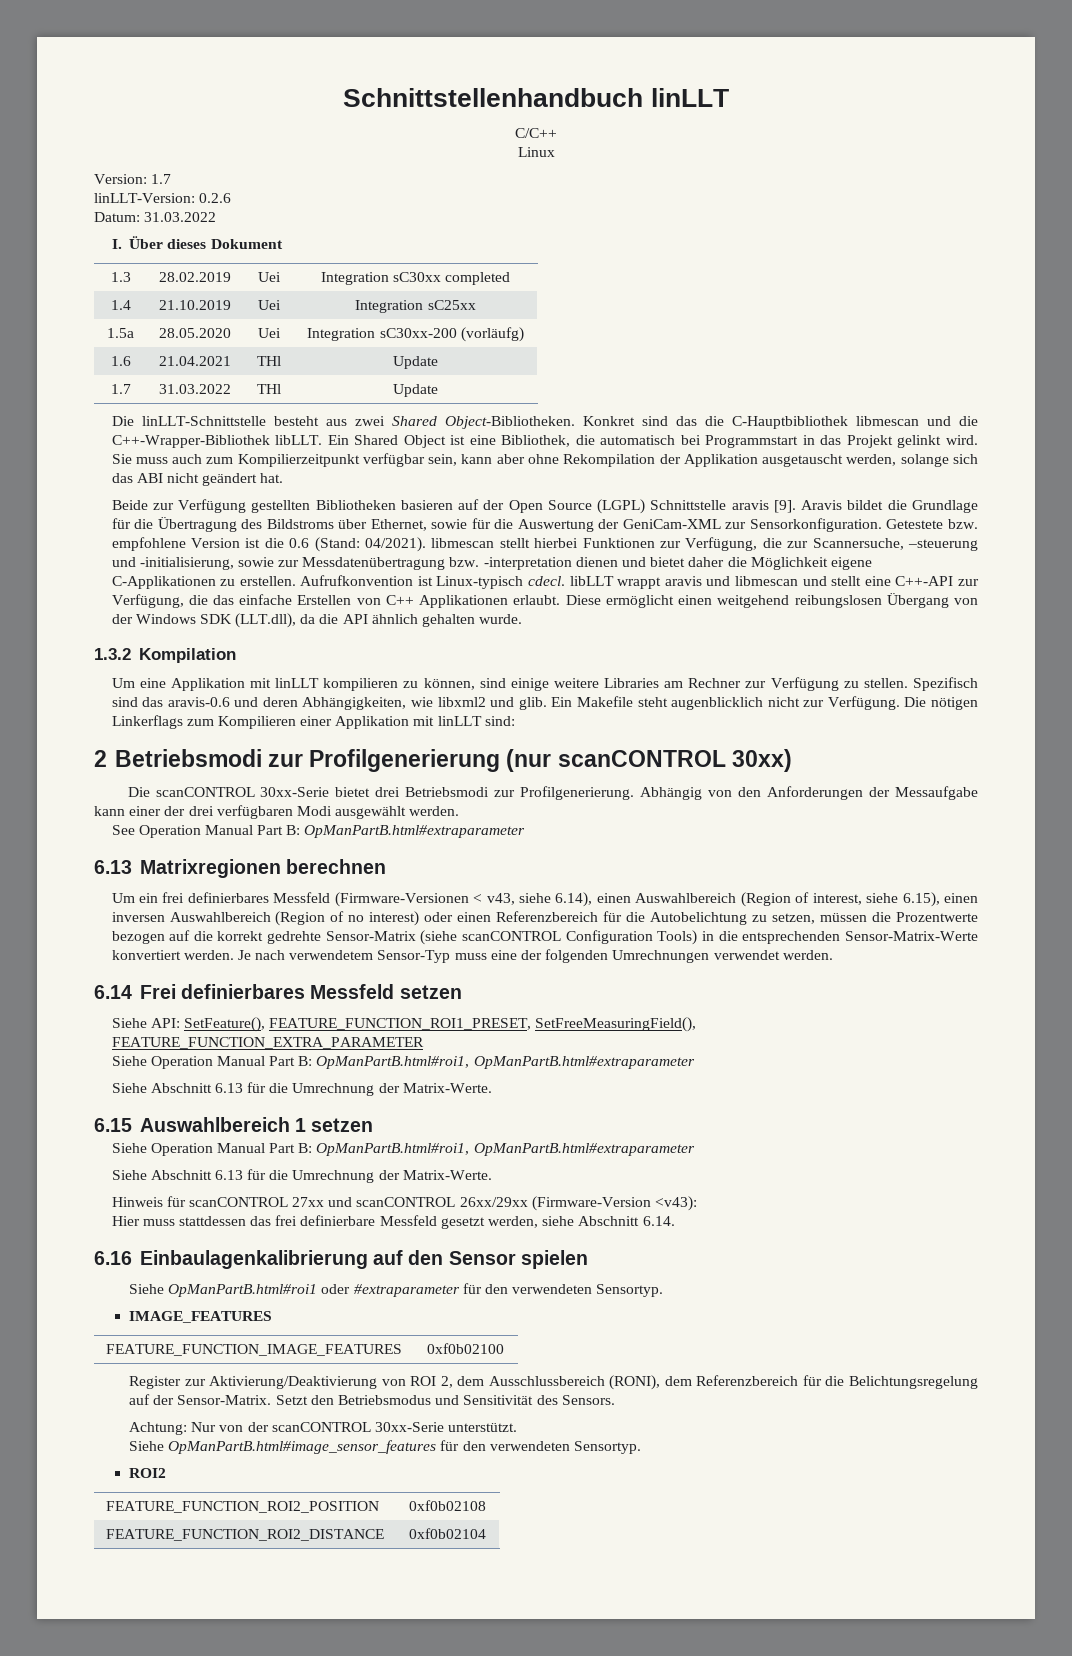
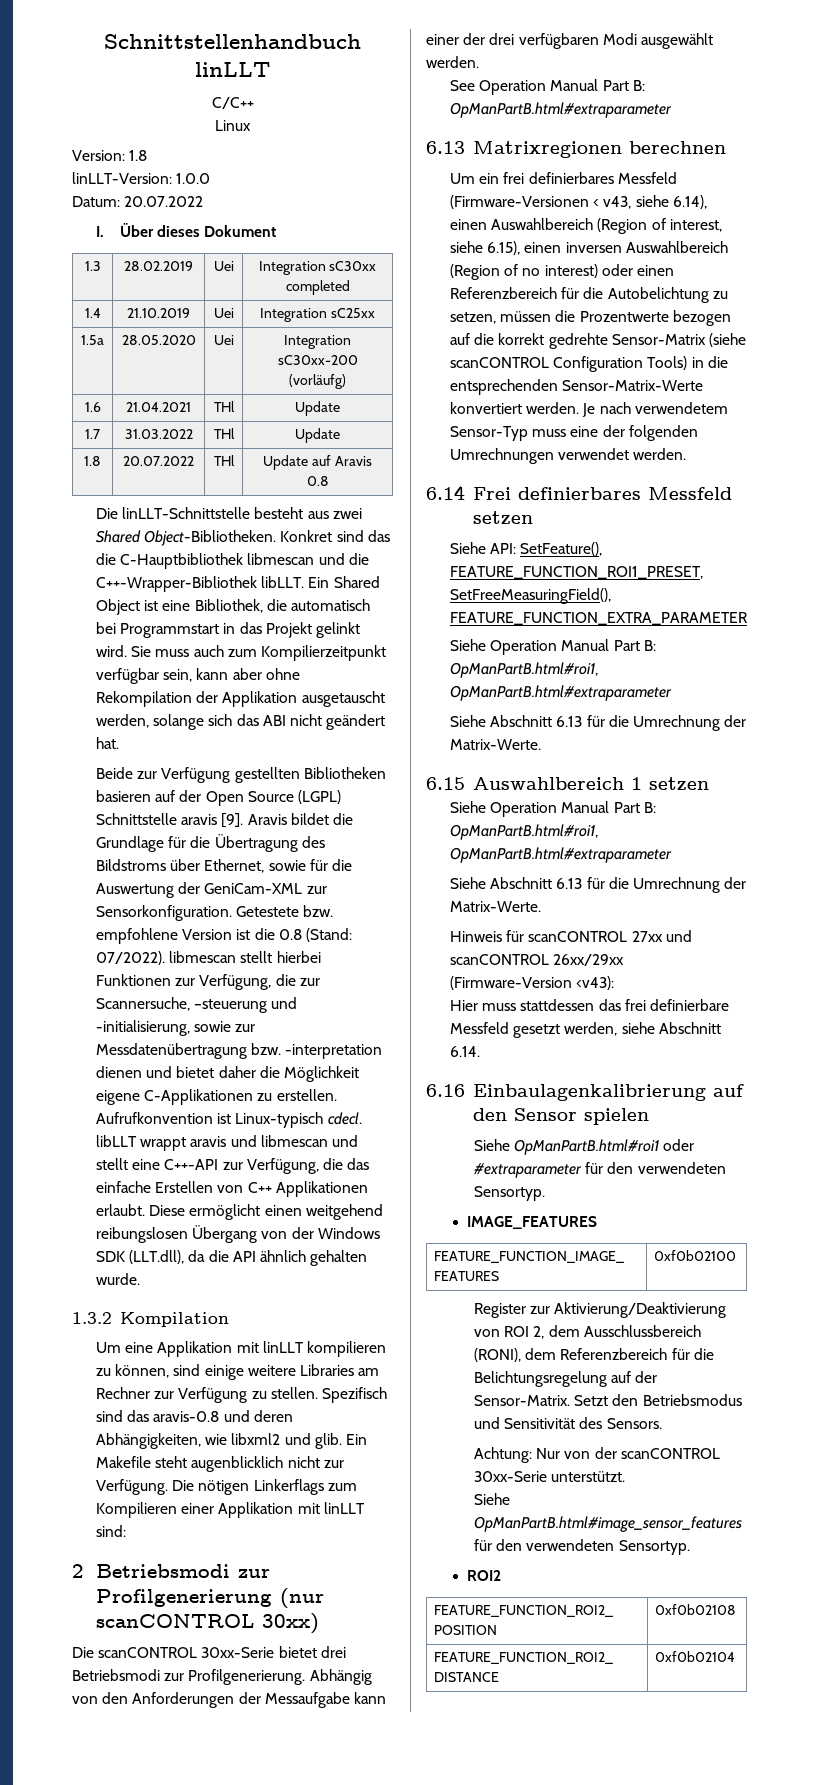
- Version: 1.7
+ Version: 1.8
- linLLT-Version: 0.2.6
+ linLLT-Version: 1.0.0
- Datum: 31.03.2022
+ Datum: 20.07.2022
+ 1.8 | 20.07.2022 | THl | Update auf Aravis 0.8
- Getestete bzw. empfohlene Version ist die 0.6 (Stand: 04/2021). libmescan stellt hierbei Funktionen zur Verfügung, die zur Scannersuche, –steuerung und -initialisierung, sowie zur Messdatenübertragung bzw. -interpretation dienen und bietet daher die Möglichkeit eigene C-Applikationen zu erstellen.
+ Getestete bzw. empfohlene Version ist die 0.8 (Stand: 07/2022). libmescan stellt hierbei Funktionen zur Verfügung, die zur Scannersuche, –steuerung und -initialisierung, sowie zur Messdatenübertragung bzw. -interpretation dienen und bietet daher die Möglichkeit eigene C-Applikationen zu erstellen.
- Spezifisch sind das aravis-0.6 und deren Abhängigkeiten, wie libxml2 und glib.
+ Spezifisch sind das aravis-0.8 und deren Abhängigkeiten, wie libxml2 und glib.

